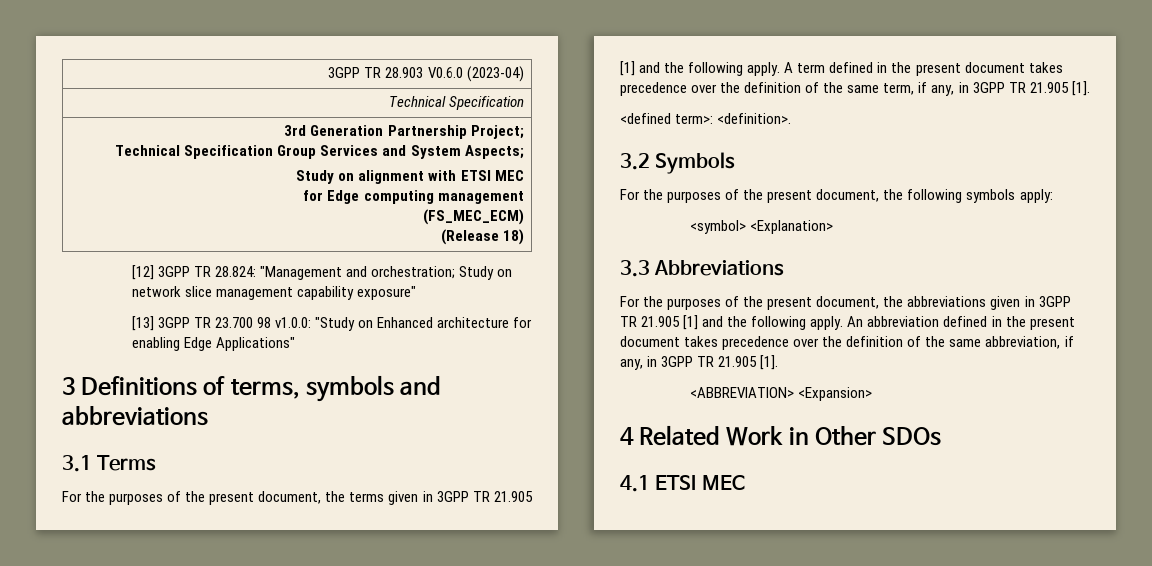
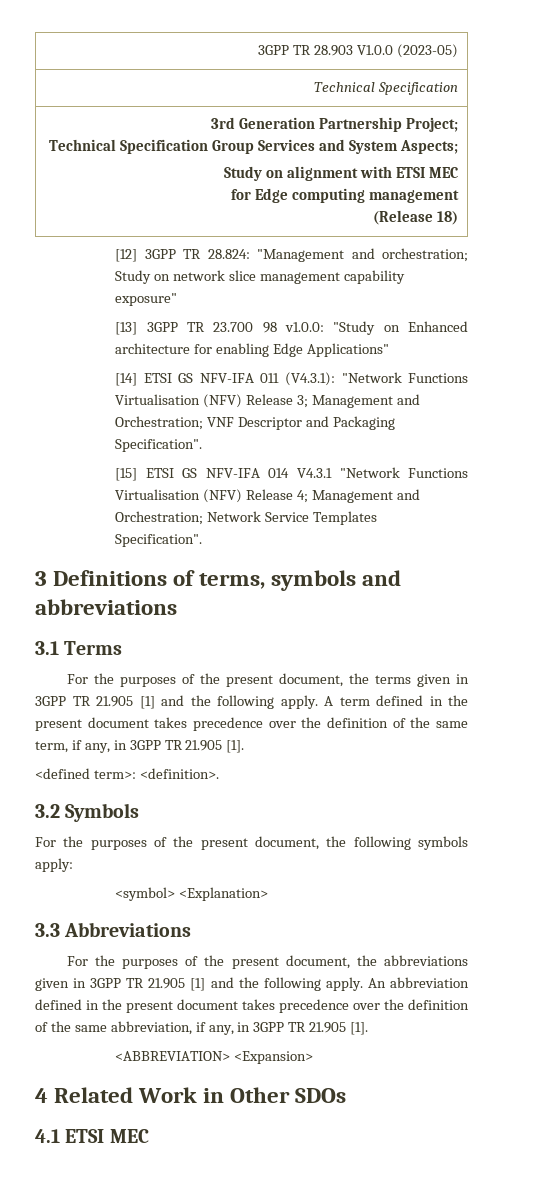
- 3GPP TR 28.903 V0.6.0 (2023-04)
+ 3GPP TR 28.903 V1.0.0 (2023-05)
  3rd Generation Partnership Project;
  Technical Specification Group Services and System Aspects;
  Study on alignment with ETSI MEC
  for Edge computing management
- (FS_MEC_ECM)
+ [14] ETSI GS NFV-IFA 011 (V4.3.1): "Network Functions Virtualisation (NFV) Release 3; Management and Orchestration; VNF Descriptor and Packaging Specification".
+ [15] ETSI GS NFV-IFA 014 V4.3.1 "Network Functions Virtualisation (NFV) Release 4; Management and Orchestration; Network Service Templates Specification".

